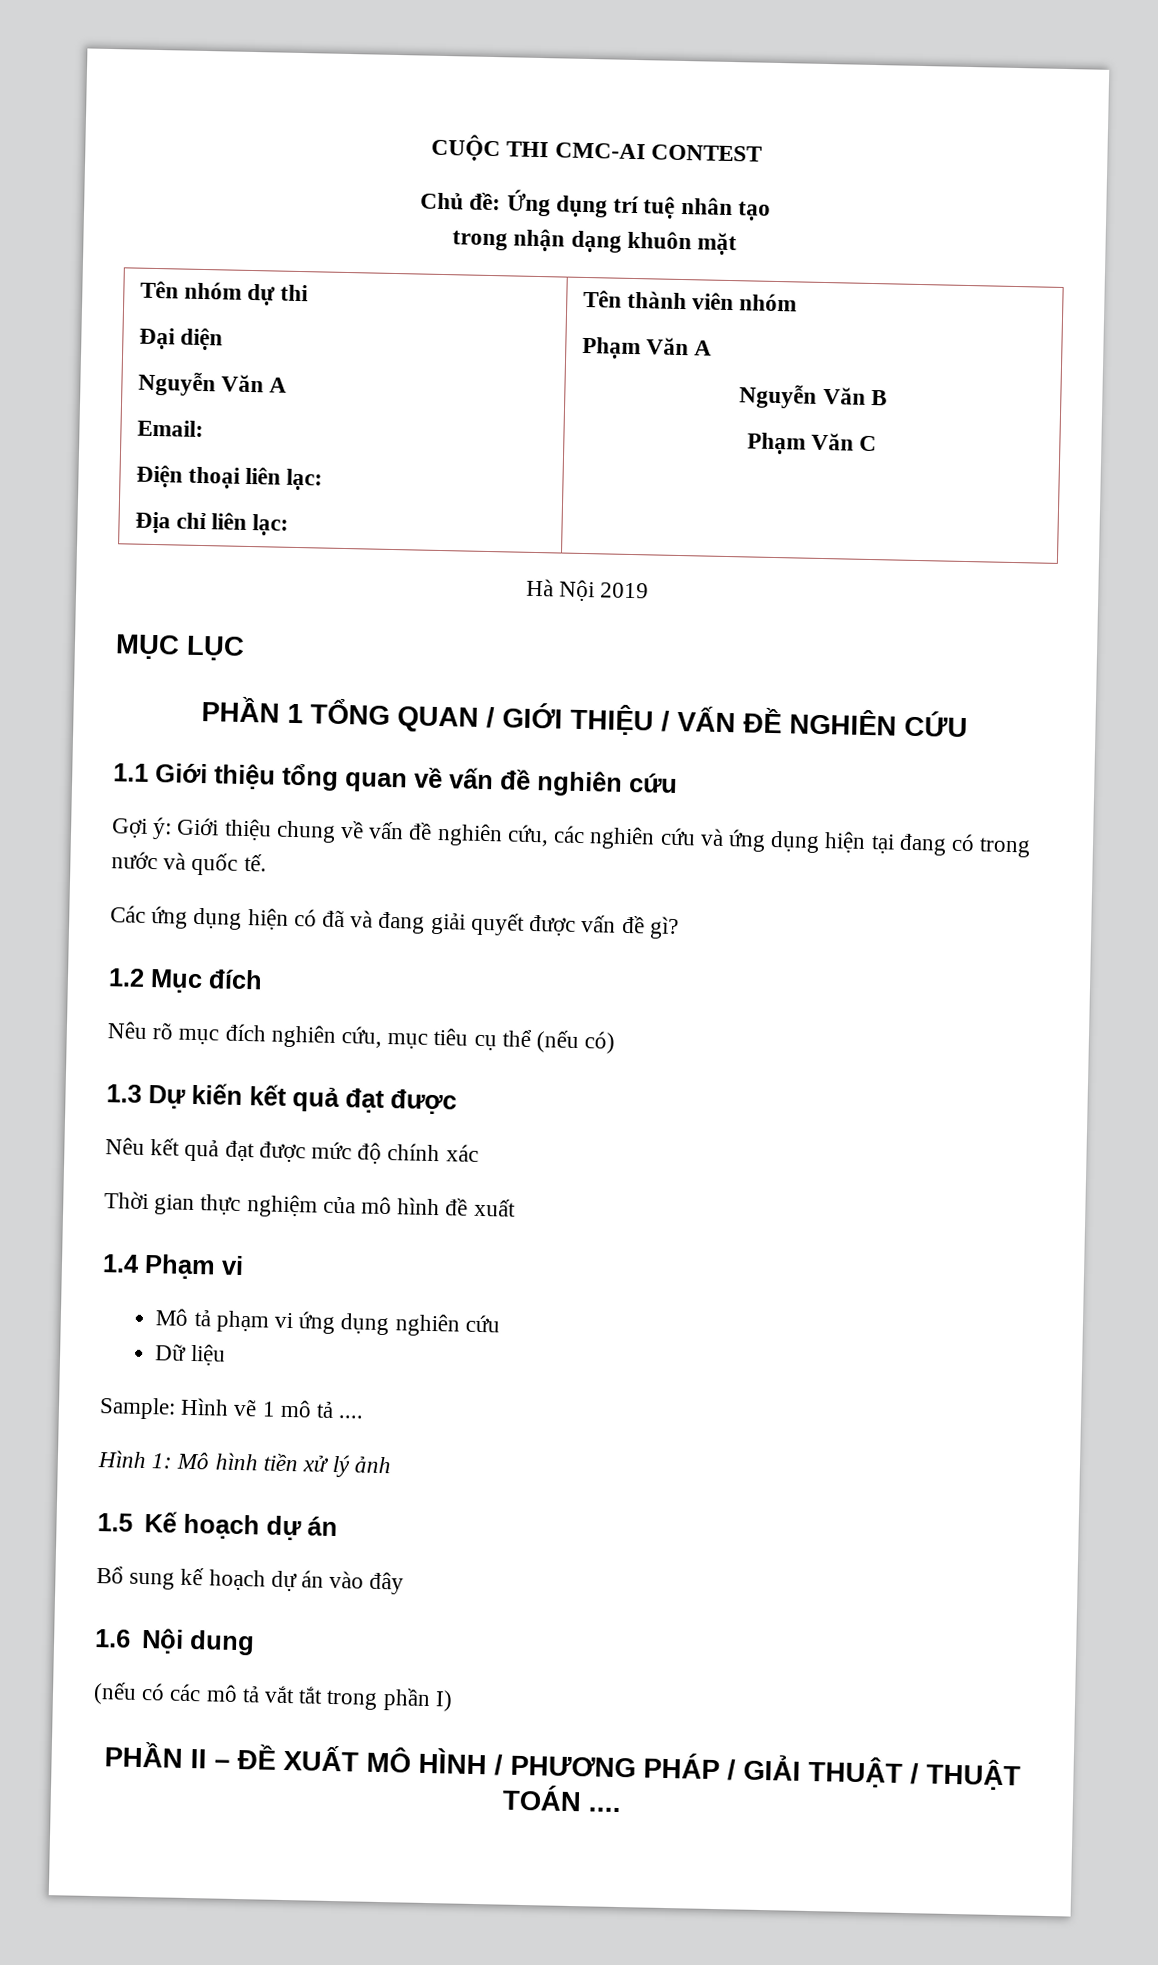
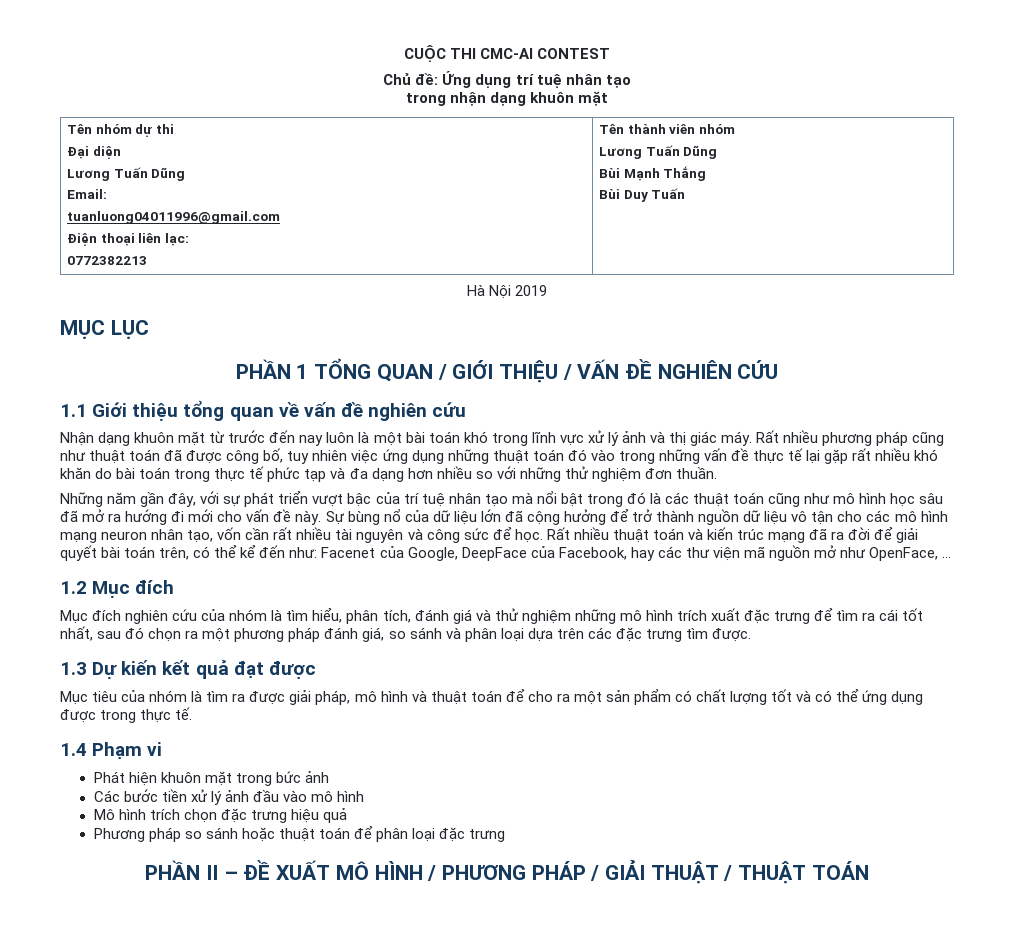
  Tên nhóm dự thi
  Đại diện
- Nguyễn Văn A
+ Lương Tuấn Dũng
  Email:
+ tuanluong04011996@gmail.com
  Điện thoại liên lạc:
- Địa chỉ liên lạc: | Tên thành viên nhóm
- Phạm Văn A
- Nguyễn Văn B
- Phạm Văn C
+ 0772382213 | Tên thành viên nhóm
+ Lương Tuấn Dũng
+ Bùi Mạnh Thắng
+ Bùi Duy Tuấn
- Gợi ý: Giới thiệu chung về vấn đề nghiên cứu, các nghiên cứu và ứng dụng hiện tại đang có trong nước và quốc tế.
- Các ứng dụng hiện có đã và đang giải quyết được vấn đề gì?
+ Nhận dạng khuôn mặt từ trước đến nay luôn là một bài toán khó trong lĩnh vực xử lý ảnh và thị giác máy. Rất nhiều phương pháp cũng như thuật toán đã được công bố, tuy nhiên việc ứng dụng những thuật toán đó vào trong những vấn đề thực tế lại gặp rất nhiều khó khăn do bài toán trong thực tế phức tạp và đa dạng hơn nhiều so với những thử nghiệm đơn thuần.
+ Những năm gần đây, với sự phát triển vượt bậc của trí tuệ nhân tạo mà nổi bật trong đó là các thuật toán cũng như mô hình học sâu đã mở ra hướng đi mới cho vấn đề này. Sự bùng nổ của dữ liệu lớn đã cộng hưởng để trở thành nguồn dữ liệu vô tận cho các mô hình mạng neuron nhân tạo, vốn cần rất nhiều tài nguyên và công sức để học. Rất nhiều thuật toán và kiến trúc mạng đã ra đời để giải quyết bài toán trên, có thể kể đến như: Facenet của Google, DeepFace của Facebook, hay các thư viện mã nguồn mở như OpenFace, …
  1.2 Mục đích
- Nêu rõ mục đích nghiên cứu, mục tiêu cụ thể (nếu có)
+ Mục đích nghiên cứu của nhóm là tìm hiểu, phân tích, đánh giá và thử nghiệm những mô hình trích xuất đặc trưng để tìm ra cái tốt nhất, sau đó chọn ra một phương pháp đánh giá, so sánh và phân loại dựa trên các đặc trưng tìm được.
- Nêu kết quả đạt được mức độ chính xác
- Thời gian thực nghiệm của mô hình đề xuất
+ Mục tiêu của nhóm là tìm ra được giải pháp, mô hình và thuật toán để cho ra một sản phẩm có chất lượng tốt và có thể ứng dụng được trong thực tế.
  1.4 Phạm vi
- Mô tả phạm vi ứng dụng nghiên cứu
- Dữ liệu
- Sample: Hình vẽ 1 mô tả ....
- Hình 1: Mô hình tiền xử lý ảnh
- 1.5 Kế hoạch dự án
- Bổ sung kế hoạch dự án vào đây
- 1.6 Nội dung
- (nếu có các mô tả vắt tắt trong phần I)
+ Phát hiện khuôn mặt trong bức ảnh
+ Các bước tiền xử lý ảnh đầu vào mô hình
+ Mô hình trích chọn đặc trưng hiệu quả
+ Phương pháp so sánh hoặc thuật toán để phân loại đặc trưng
- PHẦN II – ĐỀ XUẤT MÔ HÌNH / PHƯƠNG PHÁP / GIẢI THUẬT / THUẬT TOÁN ....
+ PHẦN II – ĐỀ XUẤT MÔ HÌNH / PHƯƠNG PHÁP / GIẢI THUẬT / THUẬT TOÁN

